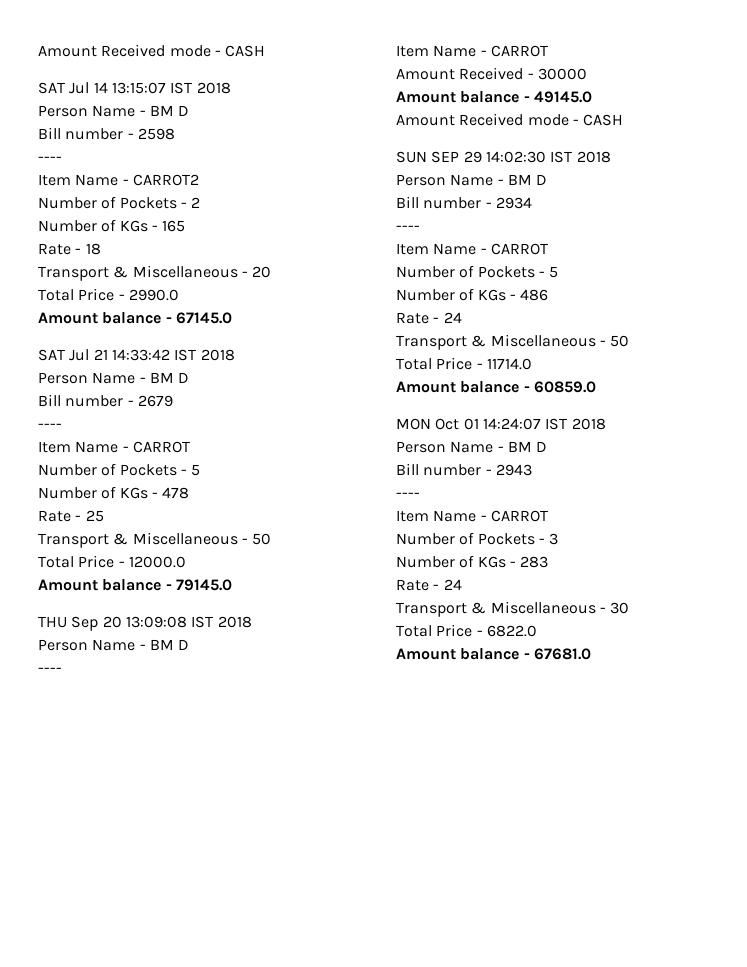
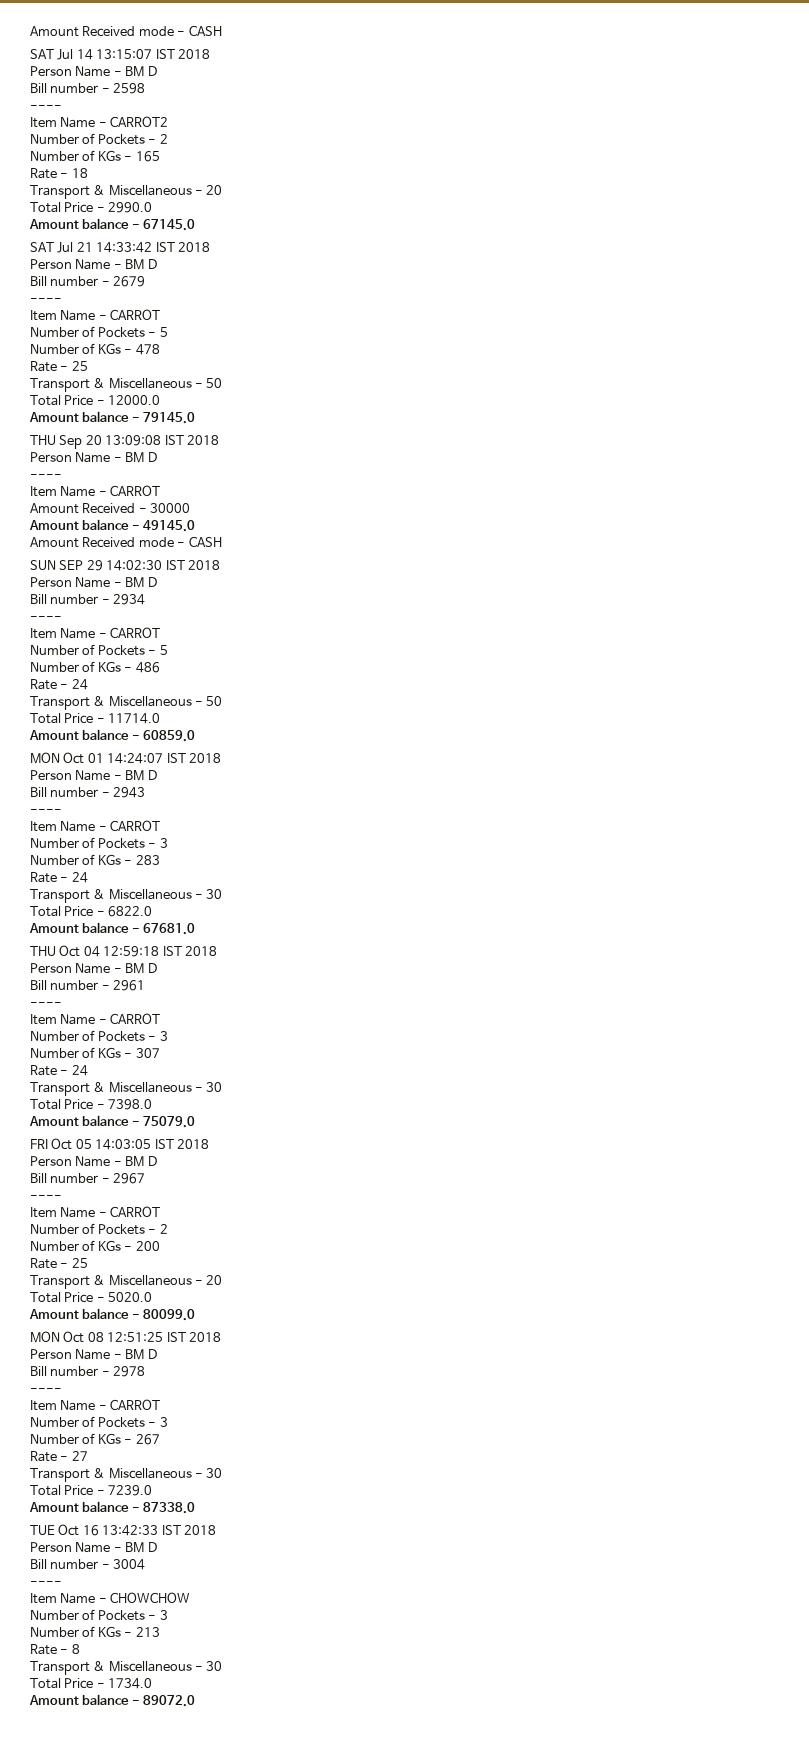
+ THU Oct 04 12:59:18 IST 2018
+ Person Name - BM D
+ Bill number - 2961
+ ----
+ Item Name - CARROT
+ Number of Pockets - 3
+ Number of KGs - 307
+ Rate - 24
+ Transport & Miscellaneous - 30
+ Total Price - 7398.0
+ Amount balance - 75079.0
+ FRI Oct 05 14:03:05 IST 2018
+ Person Name - BM D
+ Bill number - 2967
+ ----
+ Item Name - CARROT
+ Number of Pockets - 2
+ Number of KGs - 200
+ Rate - 25
+ Transport & Miscellaneous - 20
+ Total Price - 5020.0
+ Amount balance - 80099.0
+ MON Oct 08 12:51:25 IST 2018
+ Person Name - BM D
+ Bill number - 2978
+ ----
+ Item Name - CARROT
+ Number of Pockets - 3
+ Number of KGs - 267
+ Rate - 27
+ Transport & Miscellaneous - 30
+ Total Price - 7239.0
+ Amount balance - 87338.0
+ TUE Oct 16 13:42:33 IST 2018
+ Person Name - BM D
+ Bill number - 3004
+ ----
+ Item Name - CHOWCHOW
+ Number of Pockets - 3
+ Number of KGs - 213
+ Rate - 8
+ Transport & Miscellaneous - 30
+ Total Price - 1734.0
+ Amount balance - 89072.0

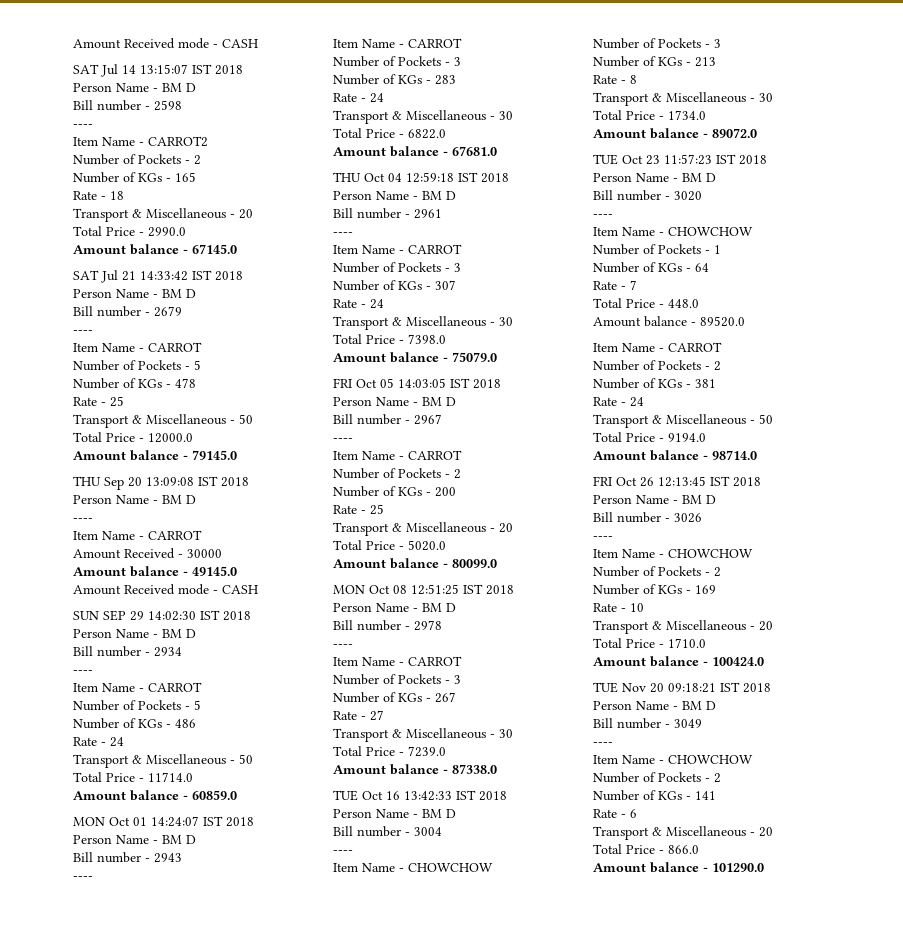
+ TUE Oct 23 11:57:23 IST 2018
+ Person Name - BM D
+ Bill number - 3020
+ ----
+ Item Name - CHOWCHOW
+ Number of Pockets - 1
+ Number of KGs - 64
+ Rate - 7
+ Total Price - 448.0
+ Amount balance - 89520.0
+ Item Name - CARROT
+ Number of Pockets - 2
+ Number of KGs - 381
+ Rate - 24
+ Transport & Miscellaneous - 50
+ Total Price - 9194.0
+ Amount balance - 98714.0
+ FRI Oct 26 12:13:45 IST 2018
+ Person Name - BM D
+ Bill number - 3026
+ ----
+ Item Name - CHOWCHOW
+ Number of Pockets - 2
+ Number of KGs - 169
+ Rate - 10
+ Transport & Miscellaneous - 20
+ Total Price - 1710.0
+ Amount balance - 100424.0
+ TUE Nov 20 09:18:21 IST 2018
+ Person Name - BM D
+ Bill number - 3049
+ ----
+ Item Name - CHOWCHOW
+ Number of Pockets - 2
+ Number of KGs - 141
+ Rate - 6
+ Transport & Miscellaneous - 20
+ Total Price - 866.0
+ Amount balance - 101290.0

